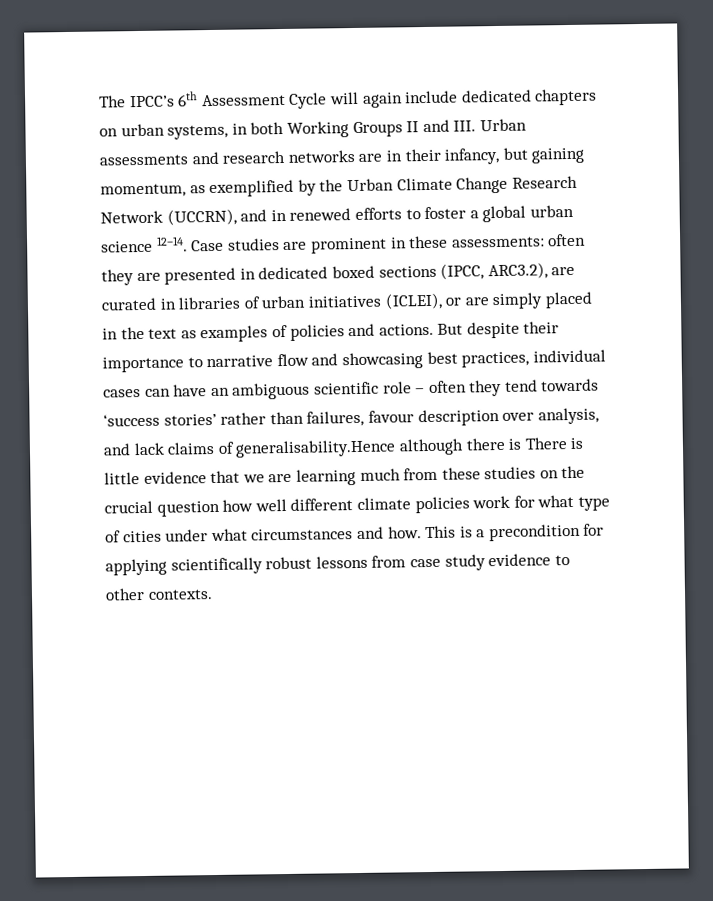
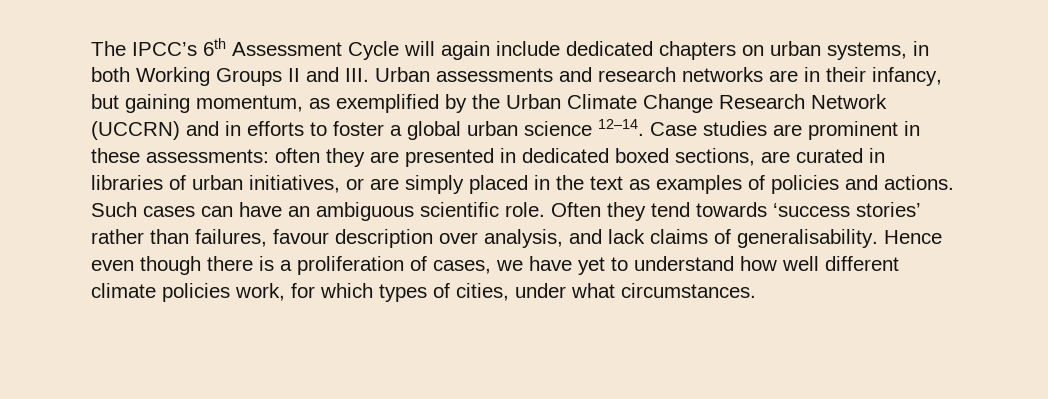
- The IPCC’s 6th Assessment Cycle will again include dedicated chapters on urban systems, in both Working Groups II and III. Urban assessments and research networks are in their infancy, but gaining momentum, as exemplified by the Urban Climate Change Research Network (UCCRN), and in renewed efforts to foster a global urban science 12–14.
+ The IPCC’s 6th Assessment Cycle will again include dedicated chapters on urban systems, in both Working Groups II and III. Urban assessments and research networks are in their infancy, but gaining momentum, as exemplified by the Urban Climate Change Research Network (UCCRN) and in efforts to foster a global urban science 12–14.
- Case studies are prominent in these assessments: often they are presented in dedicated boxed sections (IPCC, ARC3.2), are curated in libraries of urban initiatives (ICLEI), or are simply placed in the text as examples of policies and actions.
+ Case studies are prominent in these assessments: often they are presented in dedicated boxed sections, are curated in libraries of urban initiatives, or are simply placed in the text as examples of policies and actions.
- But despite their importance to narrative flow and showcasing best practices, individual cases can have an ambiguous scientific role – often they tend towards ‘success stories’ rather than failures, favour description over analysis, and lack claims of generalisability.Hence although there is There is little evidence that we are learning much from these studies on the crucial question how well different climate policies work for what type of cities under what circumstances and how. This is a precondition for applying scientifically robust lessons from case study evidence to other contexts.
+ Such cases can have an ambiguous scientific role. Often they tend towards ‘success stories’ rather than failures, favour description over analysis, and lack claims of generalisability. Hence even though there is a proliferation of cases, we have yet to understand how well different climate policies work, for which types of cities, under what circumstances.

